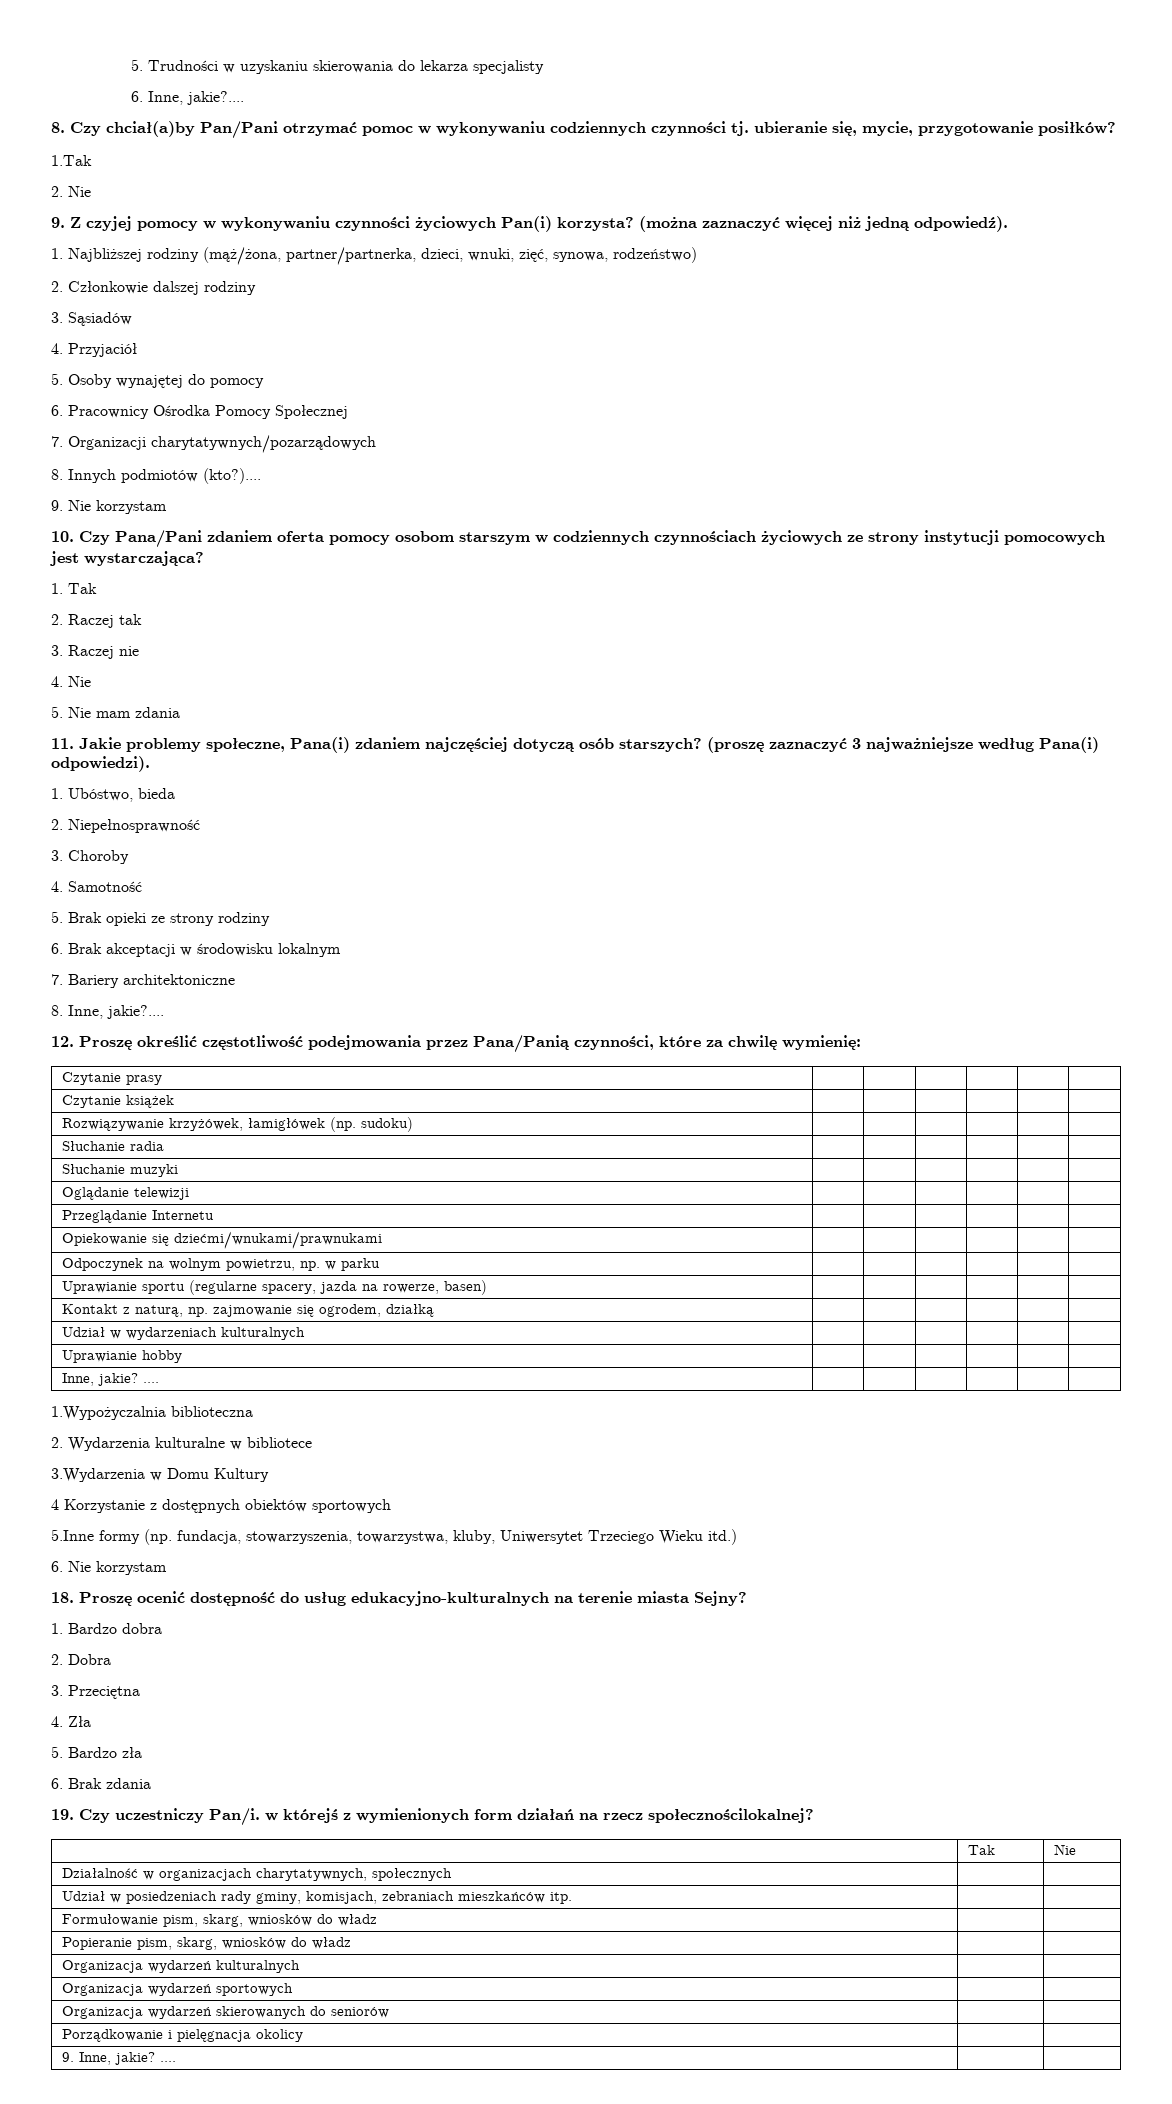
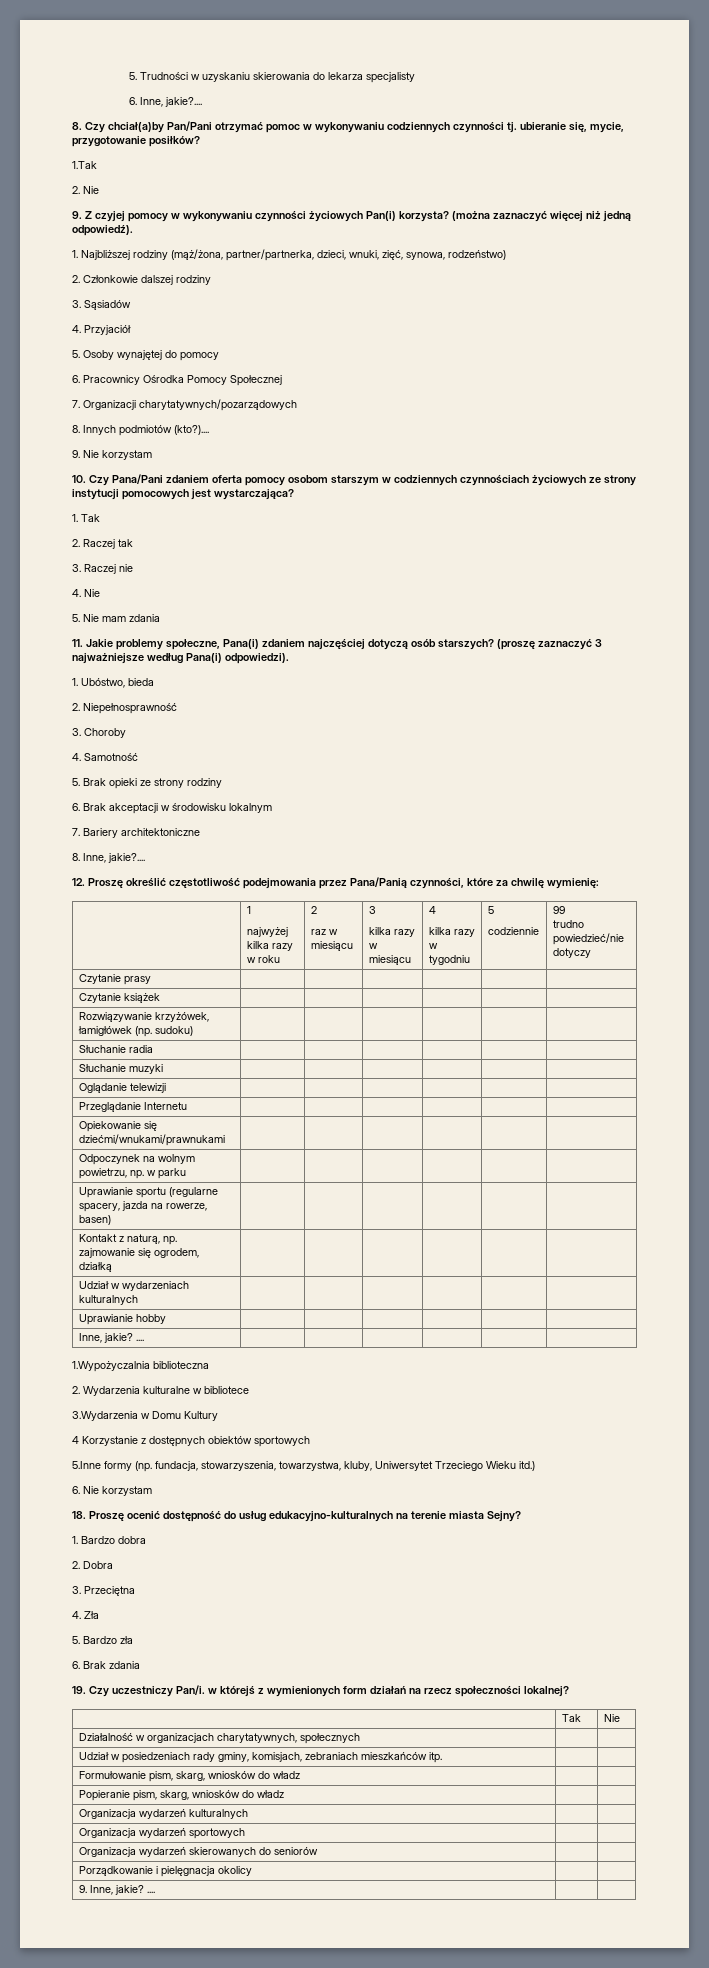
  12. Proszę określić częstotliwość podejmowania przez Pana/Panią czynności, które za chwilę wymienię:
+ | 1
+ najwyżej kilka razy w roku | 2
+ raz w miesiącu | 3
+ kilka razy w miesiącu | 4
+ kilka razy w tygodniu | 5
+ codziennie | 99
+ trudno powiedzieć/nie dotyczy
- 19. Czy uczestniczy Pan/i. w którejś z wymienionych form działań na rzecz społecznościlokalnej?
+ 19. Czy uczestniczy Pan/i. w którejś z wymienionych form działań na rzecz społeczności lokalnej?

